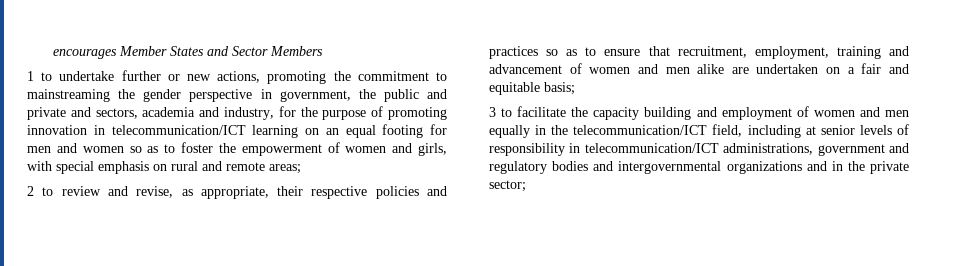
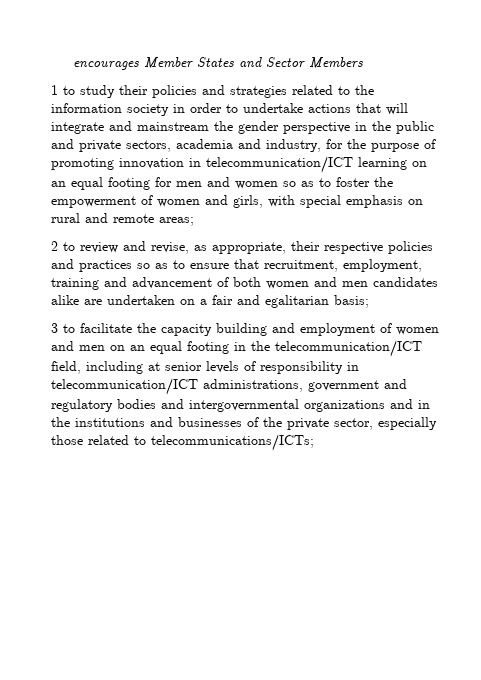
- 1 to undertake further or new actions, promoting the commitment to mainstreaming the gender perspective in government, the public and private and sectors, academia and industry, for the purpose of promoting innovation in telecommunication/ICT learning on an equal footing for men and women so as to foster the empowerment of women and girls, with special emphasis on rural and remote areas;
+ 1 to study their policies and strategies related to the information society in order to undertake actions that will integrate and mainstream the gender perspective in the public and private sectors, academia and industry, for the purpose of promoting innovation in telecommunication/ICT learning on an equal footing for men and women so as to foster the empowerment of women and girls, with special emphasis on rural and remote areas;
- 2 to review and revise, as appropriate, their respective policies and practices so as to ensure that recruitment, employment, training and advancement of women and men alike are undertaken on a fair and equitable basis;
+ 2 to review and revise, as appropriate, their respective policies and practices so as to ensure that recruitment, employment, training and advancement of both women and men candidates alike are undertaken on a fair and egalitarian basis;
- 3 to facilitate the capacity building and employment of women and men equally in the telecommunication/ICT field, including at senior levels of responsibility in telecommunication/ICT administrations, government and regulatory bodies and intergovernmental organizations and in the private sector;
+ 3 to facilitate the capacity building and employment of women and men on an equal footing in the telecommunication/ICT field, including at senior levels of responsibility in telecommunication/ICT administrations, government and regulatory bodies and intergovernmental organizations and in the institutions and businesses of the private sector, especially those related to telecommunications/ICTs;

